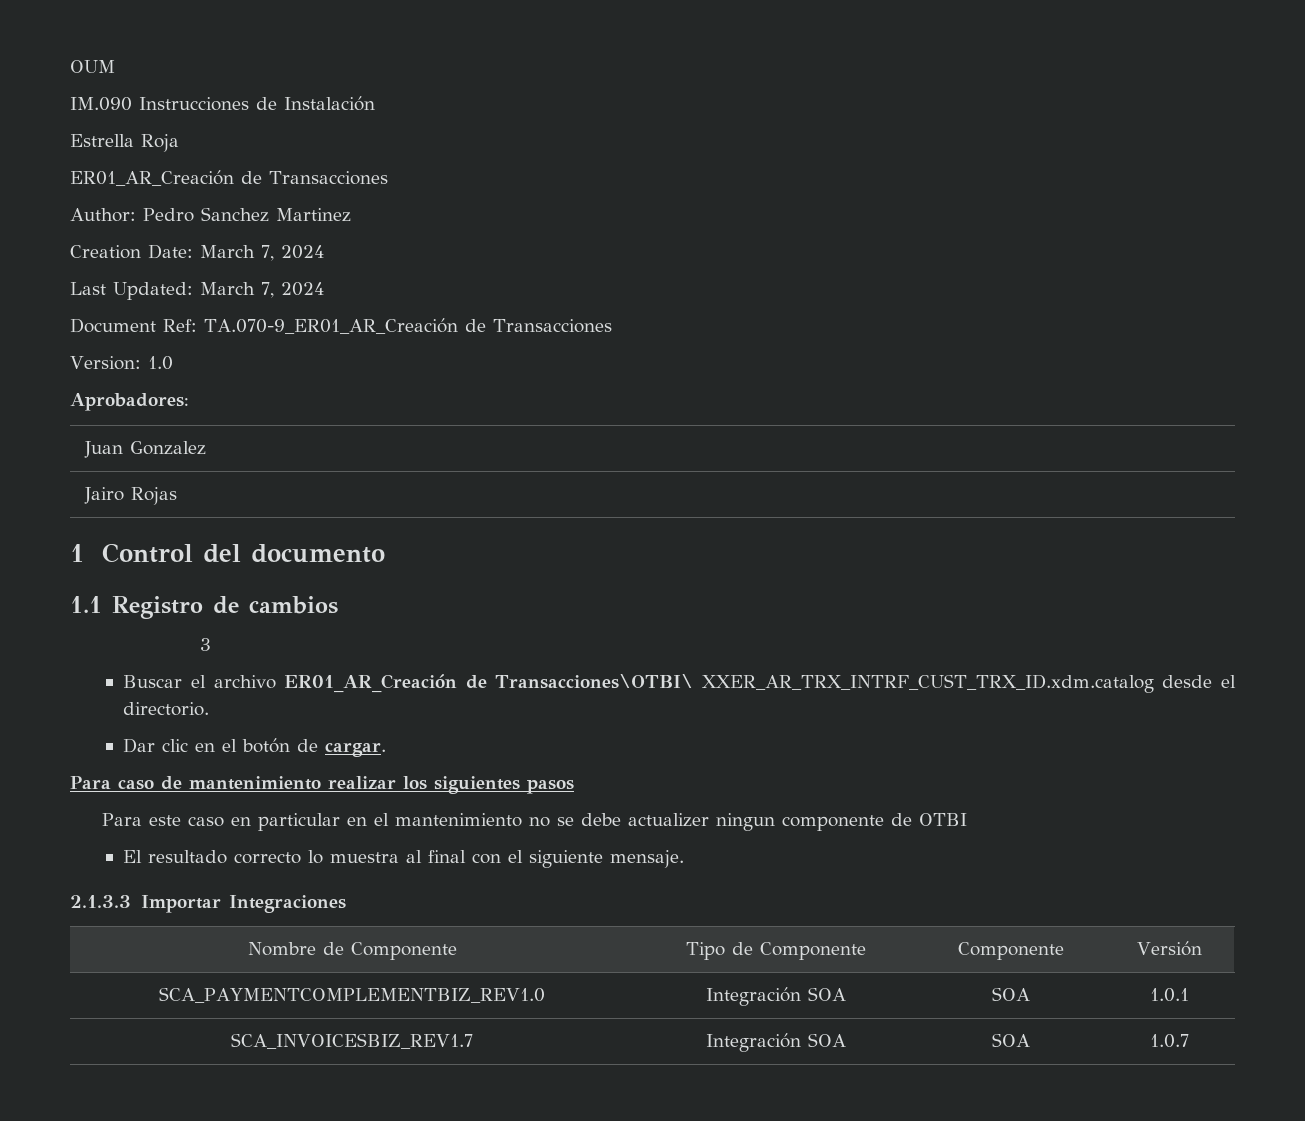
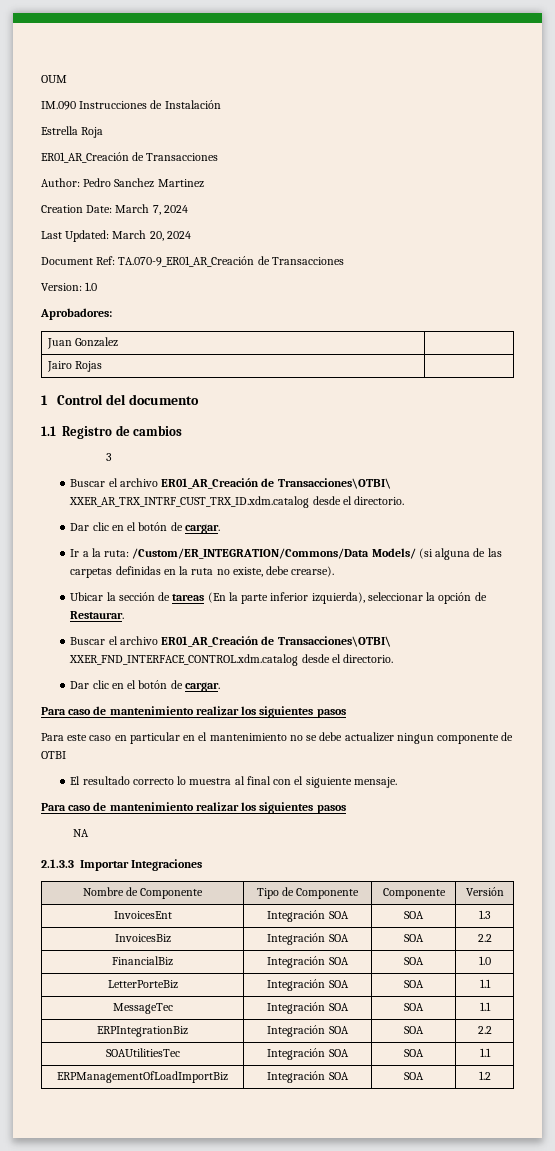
- Last Updated: March 7, 2024
+ Last Updated: March 20, 2024
+ Ir a la ruta: /Custom/ER_INTEGRATION/Commons/Data Models/ (si alguna de las carpetas definidas en la ruta no existe, debe crearse).
+ Ubicar la sección de tareas (En la parte inferior izquierda), seleccionar la opción de Restaurar.
+ Buscar el archivo ER01_AR_Creación de Transacciones\OTBI\ XXER_FND_INTERFACE_CONTROL.xdm.catalog desde el directorio.
+ Dar clic en el botón de cargar.
  El resultado correcto lo muestra al final con el siguiente mensaje.
+ Para caso de mantenimiento realizar los siguientes pasos
+ NA
- SCA_PAYMENTCOMPLEMENTBIZ_REV1.0 | Integración SOA | SOA | 1.0.1
- SCA_INVOICESBIZ_REV1.7 | Integración SOA | SOA | 1.0.7
+ InvoicesEnt | Integración SOA | SOA | 1.3
+ InvoicesBiz | Integración SOA | SOA | 2.2
+ FinancialBiz | Integración SOA | SOA | 1.0
+ LetterPorteBiz | Integración SOA | SOA | 1.1
+ MessageTec | Integración SOA | SOA | 1.1
+ ERPIntegrationBiz | Integración SOA | SOA | 2.2
+ SOAUtilitiesTec | Integración SOA | SOA | 1.1
+ ERPManagementOfLoadImportBiz | Integración SOA | SOA | 1.2

